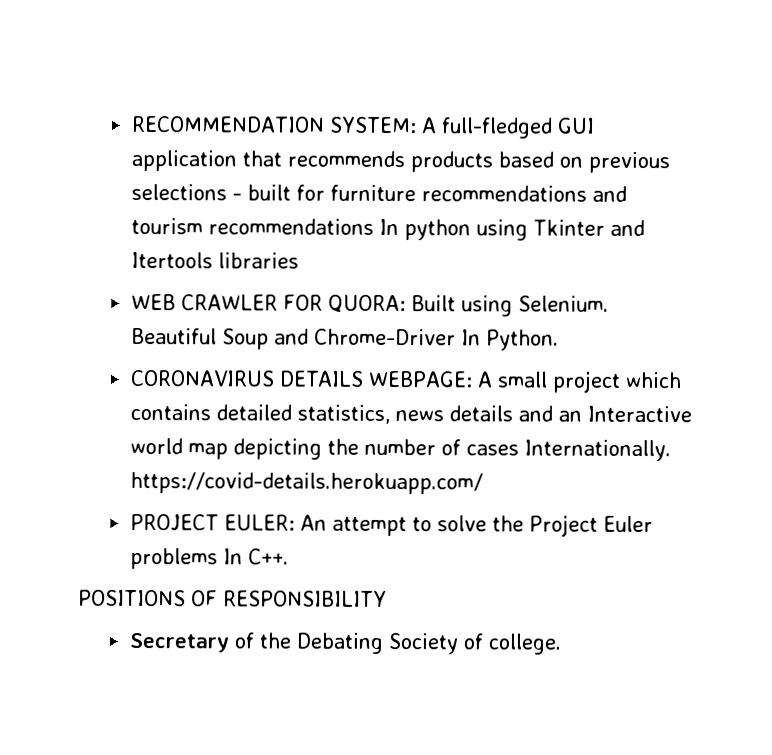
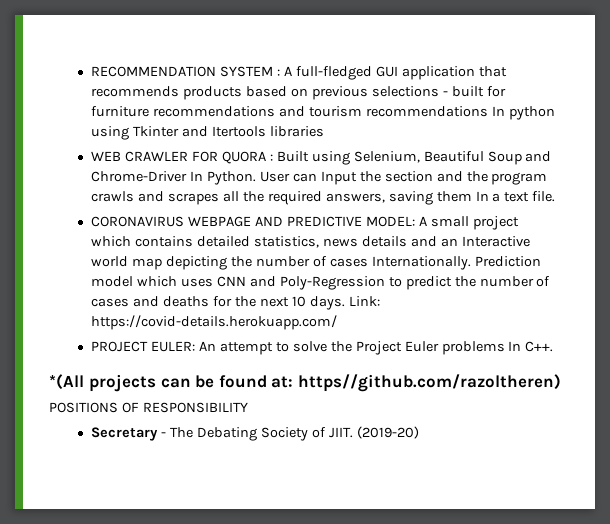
- RECOMMENDATION SYSTEM: A full-fledged GUI application that recommends products based on previous selections - built for furniture recommendations and tourism recommendations In python using Tkinter and Itertools libraries
+ RECOMMENDATION SYSTEM : A full-fledged GUI application that recommends products based on previous selections - built for furniture recommendations and tourism recommendations In python using Tkinter and Itertools libraries
- WEB CRAWLER FOR QUORA: Built using Selenium. Beautiful Soup and Chrome-Driver In Python.
- CORONAVIRUS DETAILS WEBPAGE: A small project which contains detailed statistics, news details and an Interactive world map depicting the number of cases Internationally. https://covid-details.herokuapp.com/
+ WEB CRAWLER FOR QUORA : Built using Selenium, Beautiful Soup and Chrome-Driver In Python. User can Input the section and the program crawls and scrapes all the required answers, saving them In a text file.
+ CORONAVIRUS WEBPAGE AND PREDICTIVE MODEL: A small project which contains detailed statistics, news details and an Interactive world map depicting the number of cases Internationally. Prediction model which uses CNN and Poly-Regression to predict the number of cases and deaths for the next 10 days. Link: https://covid-details.herokuapp.com/
+ *(All projects can be found at: https//github.com/razoltheren)
- Secretary of the Debating Society of college.
+ Secretary - The Debating Society of JIIT. (2019-20)

